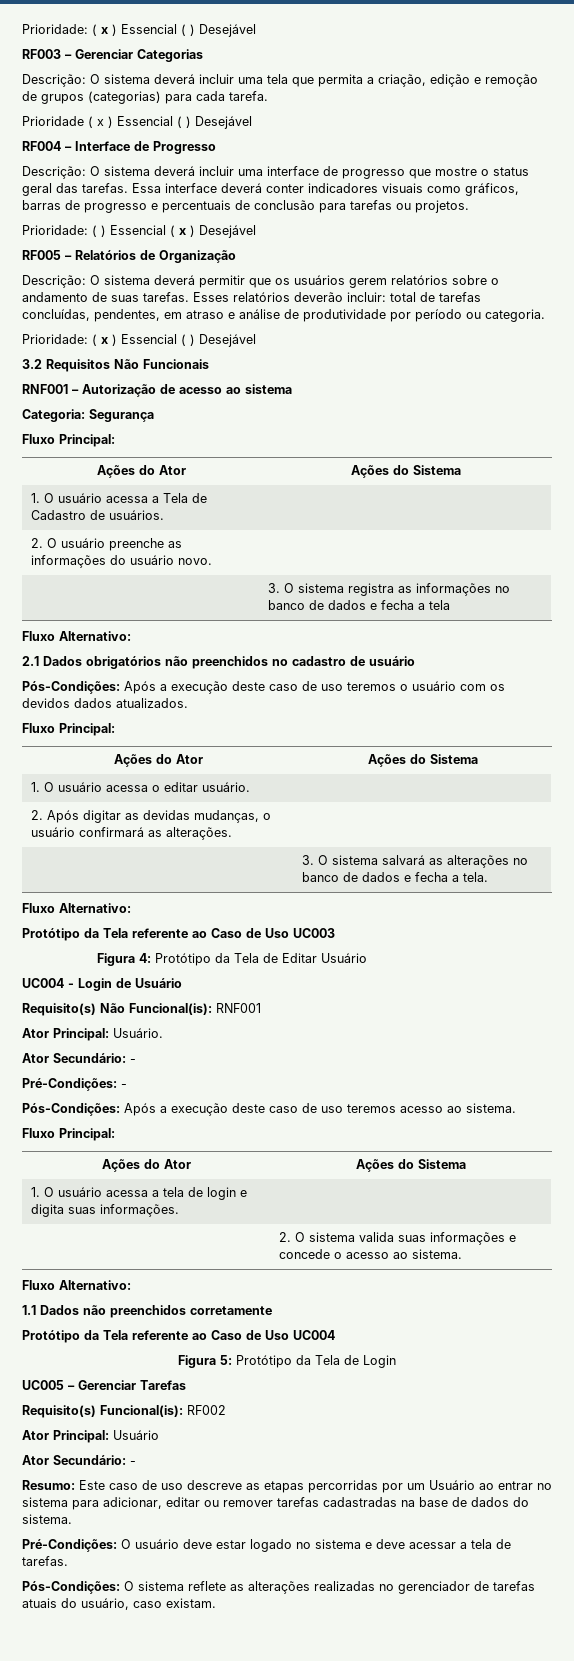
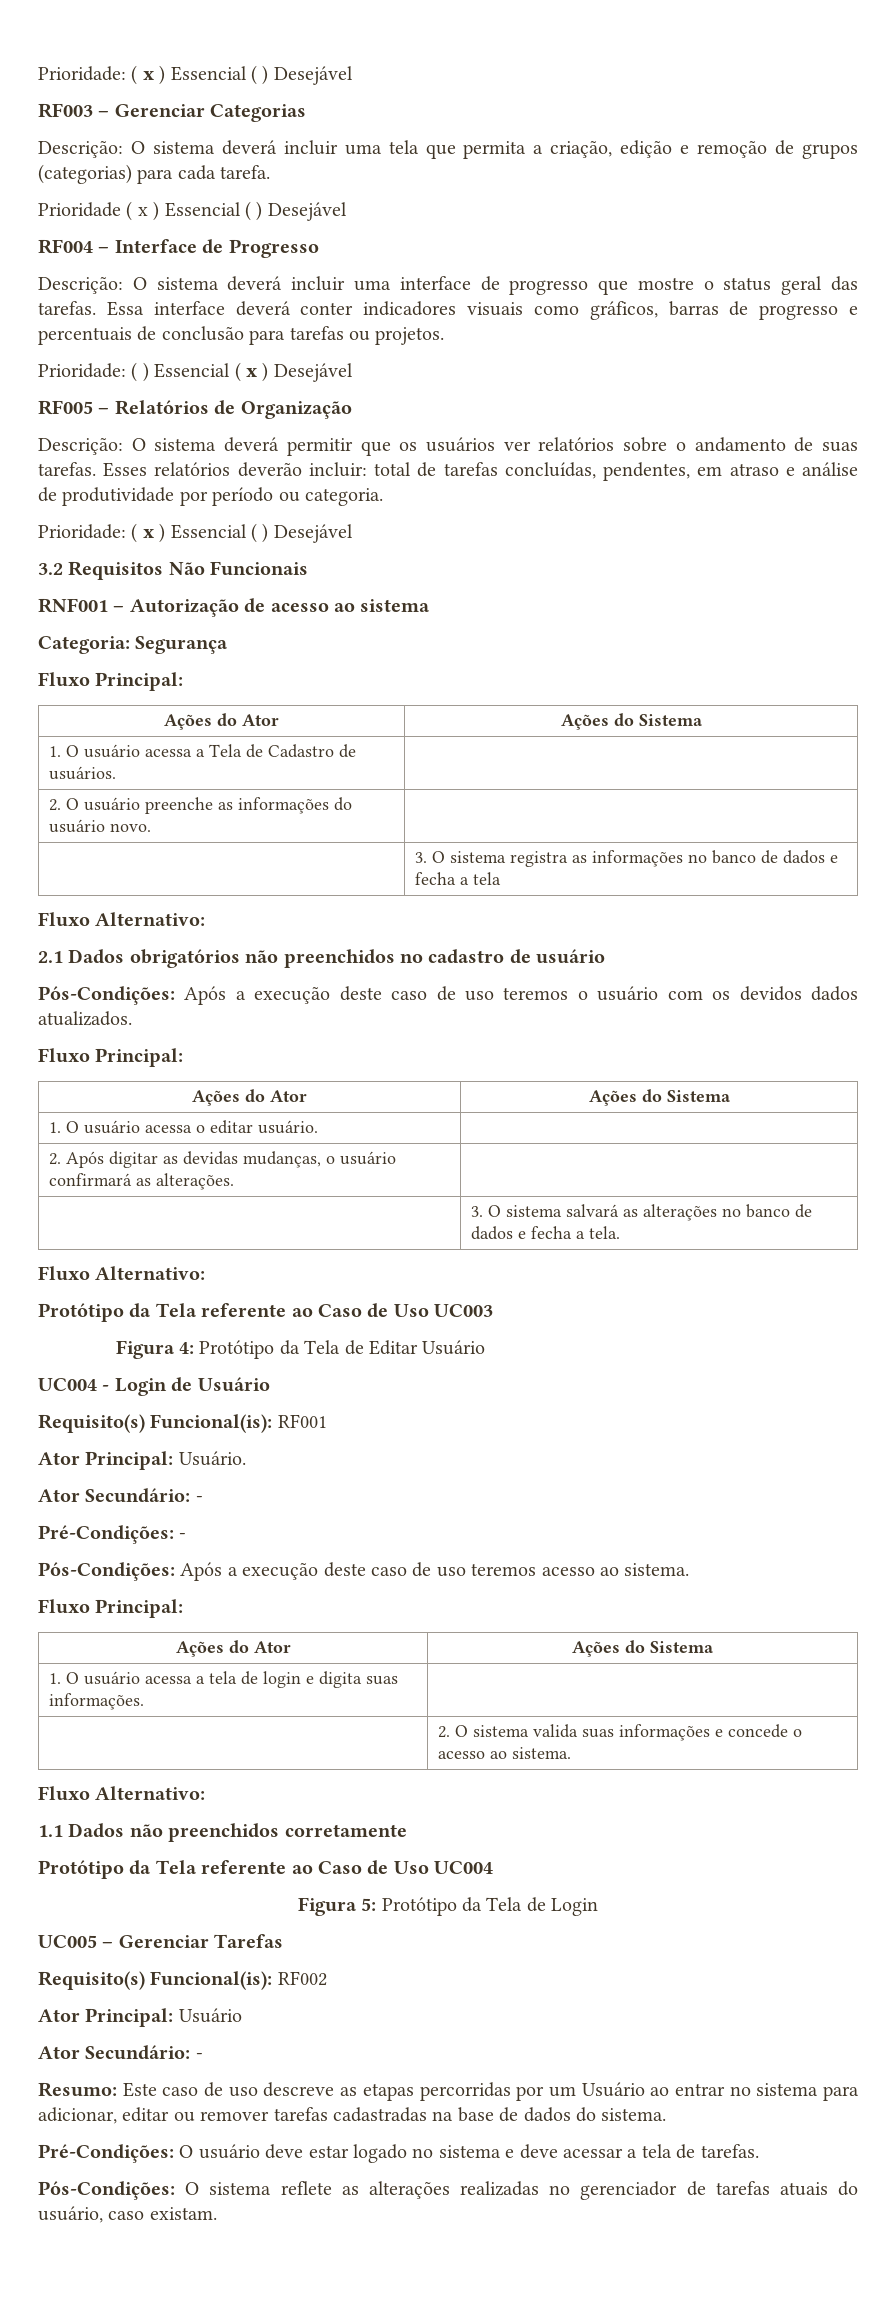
- Descrição: O sistema deverá permitir que os usuários gerem relatórios sobre o andamento de suas tarefas.
+ Descrição: O sistema deverá permitir que os usuários ver relatórios sobre o andamento de suas tarefas.
- Requisito(s) Não Funcional(is): RNF001
+ Requisito(s) Funcional(is): RF001

